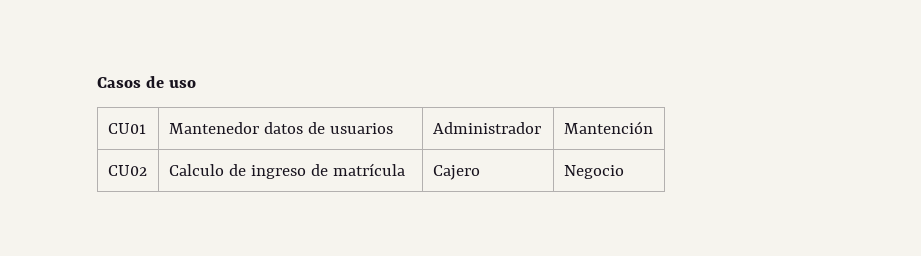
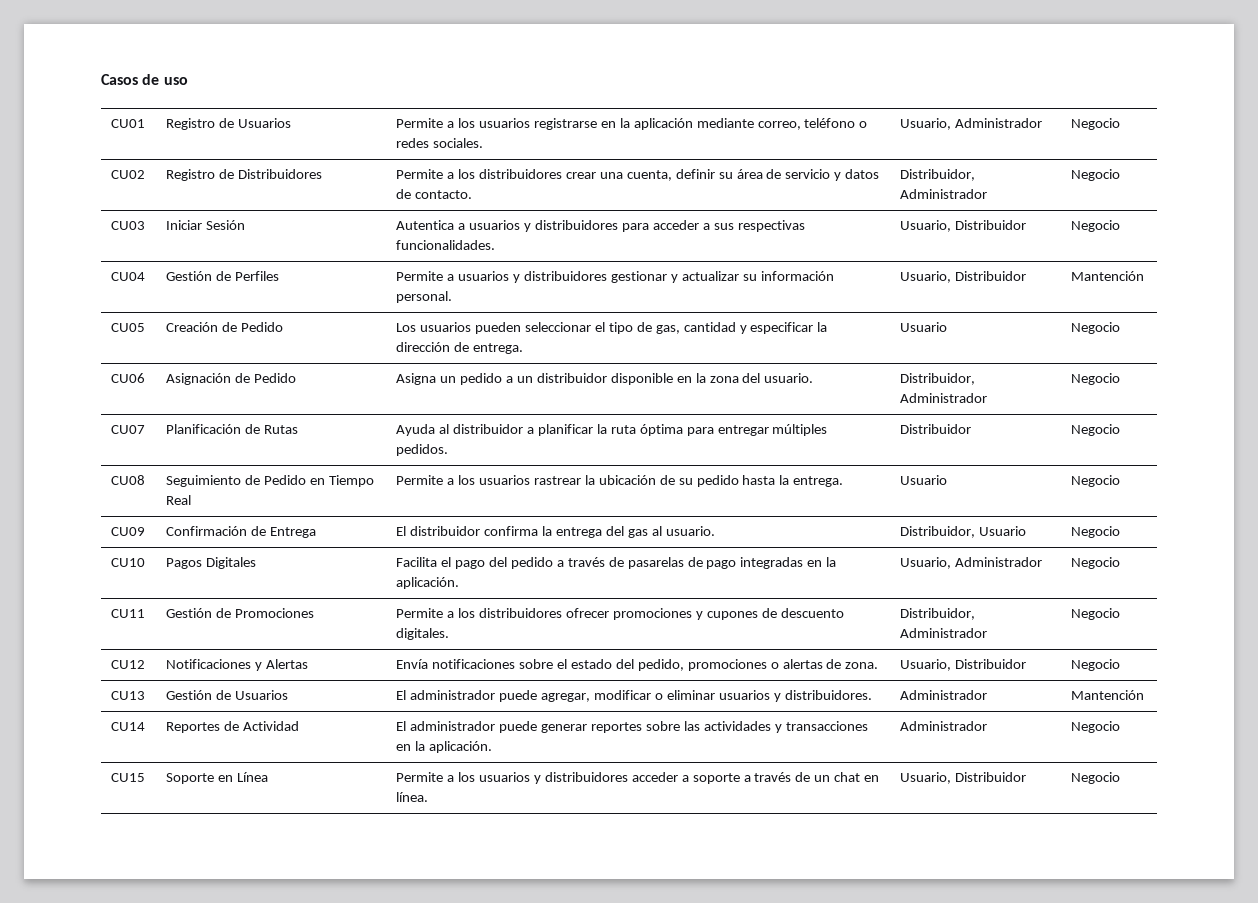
- CU01 | Mantenedor datos de usuarios | Administrador | Mantención
- CU02 | Calculo de ingreso de matrícula | Cajero | Negocio
+ CU01 | Registro de Usuarios | Permite a los usuarios registrarse en la aplicación mediante correo, teléfono o redes sociales. | Usuario, Administrador | Negocio
+ CU02 | Registro de Distribuidores | Permite a los distribuidores crear una cuenta, definir su área de servicio y datos de contacto. | Distribuidor, Administrador | Negocio
+ CU03 | Iniciar Sesión | Autentica a usuarios y distribuidores para acceder a sus respectivas funcionalidades. | Usuario, Distribuidor | Negocio
+ CU04 | Gestión de Perfiles | Permite a usuarios y distribuidores gestionar y actualizar su información personal. | Usuario, Distribuidor | Mantención
+ CU05 | Creación de Pedido | Los usuarios pueden seleccionar el tipo de gas, cantidad y especificar la dirección de entrega. | Usuario | Negocio
+ CU06 | Asignación de Pedido | Asigna un pedido a un distribuidor disponible en la zona del usuario. | Distribuidor, Administrador | Negocio
+ CU07 | Planificación de Rutas | Ayuda al distribuidor a planificar la ruta óptima para entregar múltiples pedidos. | Distribuidor | Negocio
+ CU08 | Seguimiento de Pedido en Tiempo Real | Permite a los usuarios rastrear la ubicación de su pedido hasta la entrega. | Usuario | Negocio
+ CU09 | Confirmación de Entrega | El distribuidor confirma la entrega del gas al usuario. | Distribuidor, Usuario | Negocio
+ CU10 | Pagos Digitales | Facilita el pago del pedido a través de pasarelas de pago integradas en la aplicación. | Usuario, Administrador | Negocio
+ CU11 | Gestión de Promociones | Permite a los distribuidores ofrecer promociones y cupones de descuento digitales. | Distribuidor, Administrador | Negocio
+ CU12 | Notificaciones y Alertas | Envía notificaciones sobre el estado del pedido, promociones o alertas de zona. | Usuario, Distribuidor | Negocio
+ CU13 | Gestión de Usuarios | El administrador puede agregar, modificar o eliminar usuarios y distribuidores. | Administrador | Mantención
+ CU14 | Reportes de Actividad | El administrador puede generar reportes sobre las actividades y transacciones en la aplicación. | Administrador | Negocio
+ CU15 | Soporte en Línea | Permite a los usuarios y distribuidores acceder a soporte a través de un chat en línea. | Usuario, Distribuidor | Negocio

